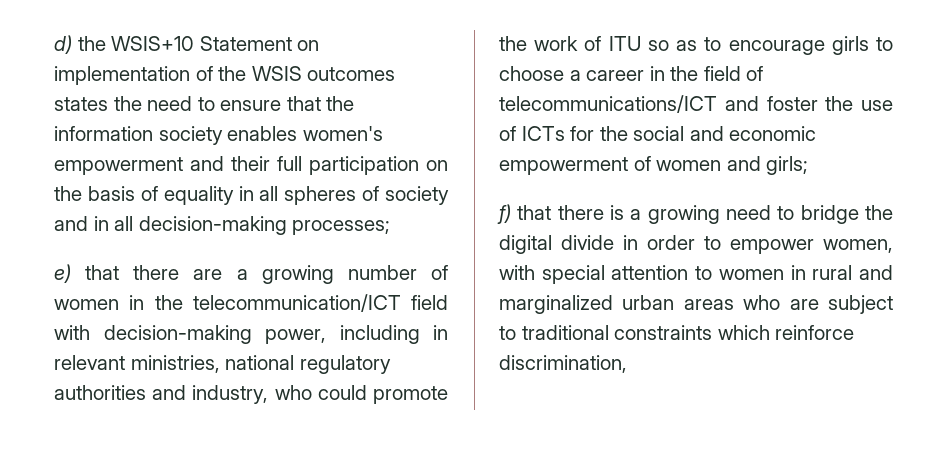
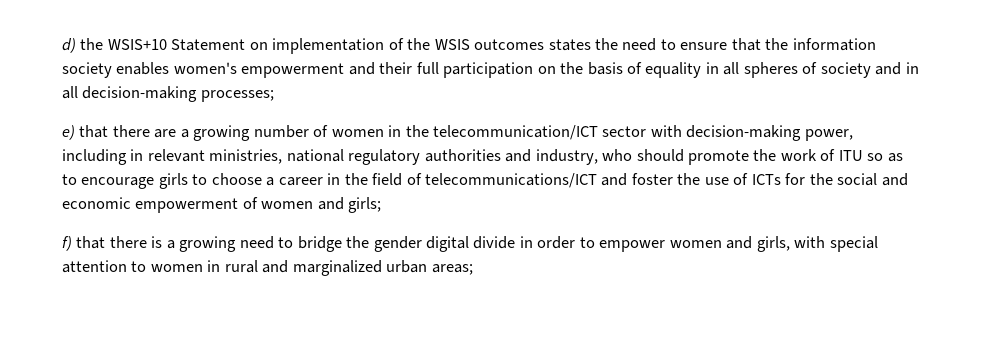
- e) that there are a growing number of women in the telecommunication/ICT field with decision-making power, including in relevant ministries, national regulatory authorities and industry, who could promote the work of ITU so as to encourage girls to choose a career in the field of telecommunications/ICT and foster the use of ICTs for the social and economic empowerment of women and girls;
+ e) that there are a growing number of women in the telecommunication/ICT sector with decision-making power, including in relevant ministries, national regulatory authorities and industry, who should promote the work of ITU so as to encourage girls to choose a career in the field of telecommunications/ICT and foster the use of ICTs for the social and economic empowerment of women and girls;
- f) that there is a growing need to bridge the digital divide in order to empower women, with special attention to women in rural and marginalized urban areas who are subject to traditional constraints which reinforce discrimination,
+ f) that there is a growing need to bridge the gender digital divide in order to empower women and girls, with special attention to women in rural and marginalized urban areas;

